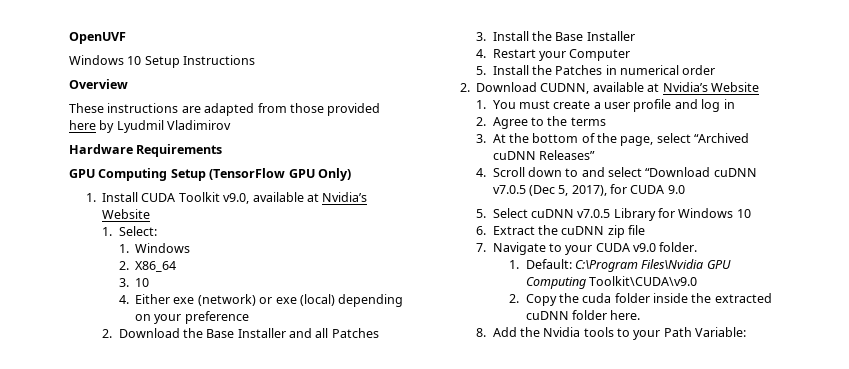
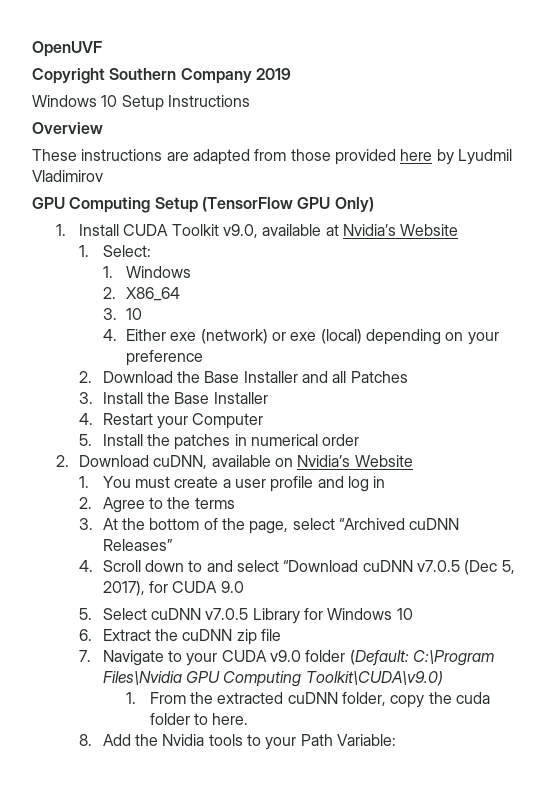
+ Copyright Southern Company 2019
- Hardware Requirements
- 5. Install the Patches in numerical order
+ 5. Install the patches in numerical order
- 2. Download CUDNN, available at Nvidia’s Website
+ 2. Download cuDNN, available on Nvidia’s Website
- 7. Navigate to your CUDA v9.0 folder.
- 1. Default: C:\Program Files\Nvidia GPU Computing Toolkit\CUDA\v9.0
- 2. Copy the cuda folder inside the extracted cuDNN folder here.
+ 7. Navigate to your CUDA v9.0 folder (Default: C:\Program Files\Nvidia GPU Computing Toolkit\CUDA\v9.0)
+ 1. From the extracted cuDNN folder, copy the cuda folder to here.

